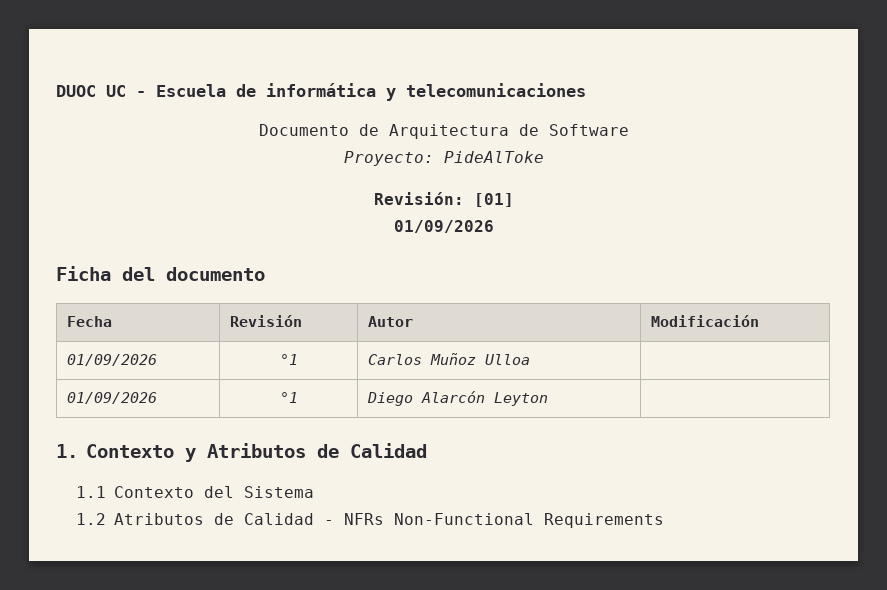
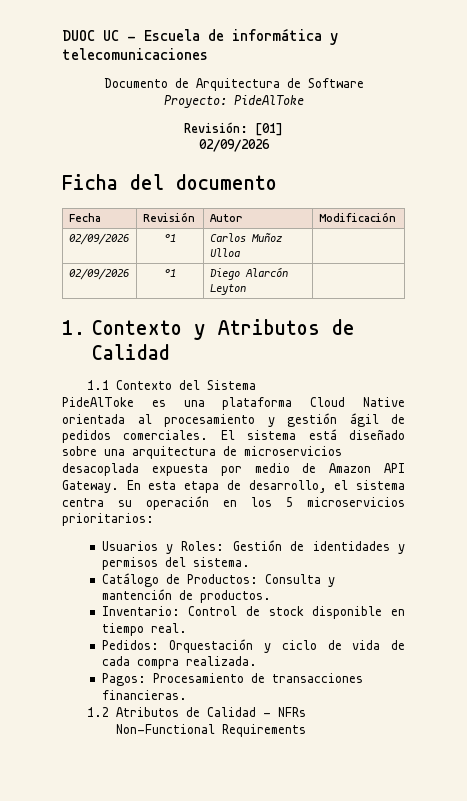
  Revisión: [01]
- 01/09/2026
+ 02/09/2026
- 01/09/2026 | °1 | Carlos Muñoz Ulloa |
+ 02/09/2026 | °1 | Carlos Muñoz Ulloa |
- 01/09/2026 | °1 | Diego Alarcón Leyton |
+ 02/09/2026 | °1 | Diego Alarcón Leyton |
+ PideAlToke es una plataforma Cloud Native orientada al procesamiento y gestión ágil de pedidos comerciales. El sistema está diseñado sobre una arquitectura de microservicios desacoplada expuesta por medio de Amazon API Gateway. En esta etapa de desarrollo, el sistema centra su operación en los 5 microservicios prioritarios:
+ Usuarios y Roles: Gestión de identidades y permisos del sistema.
+ Catálogo de Productos: Consulta y mantención de productos.
+ Inventario: Control de stock disponible en tiempo real.
+ Pedidos: Orquestación y ciclo de vida de cada compra realizada.
+ Pagos: Procesamiento de transacciones financieras.

